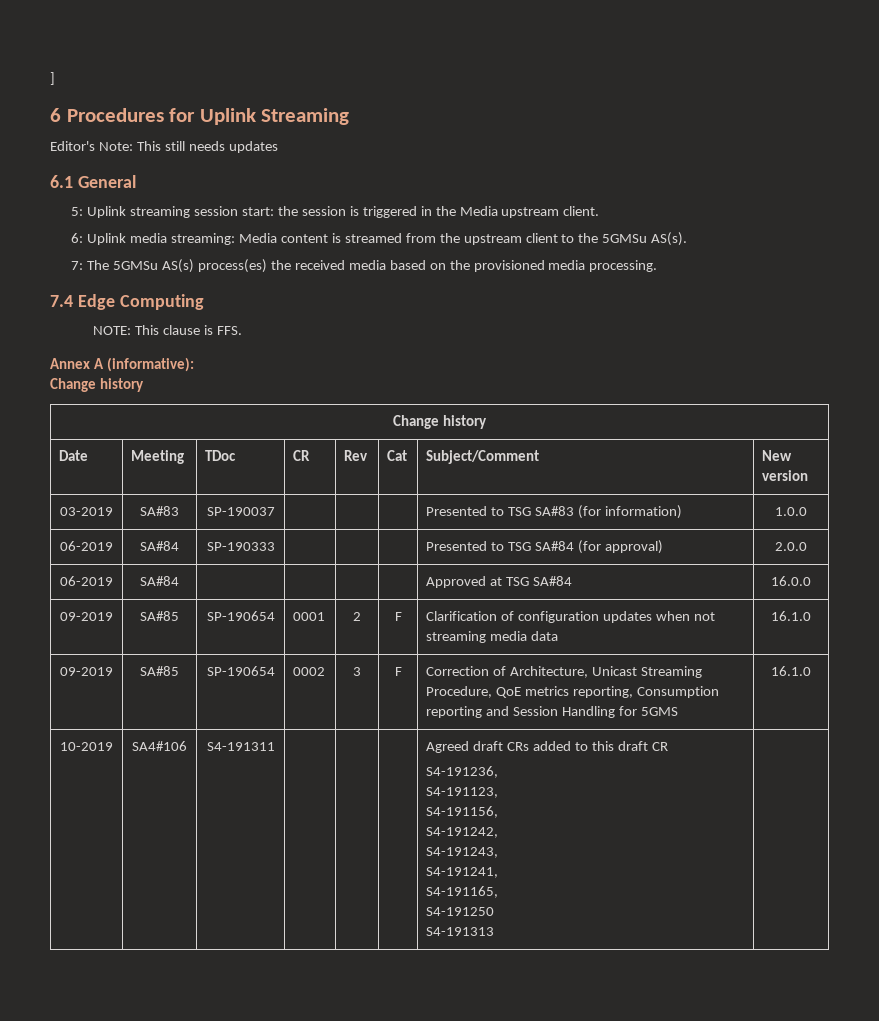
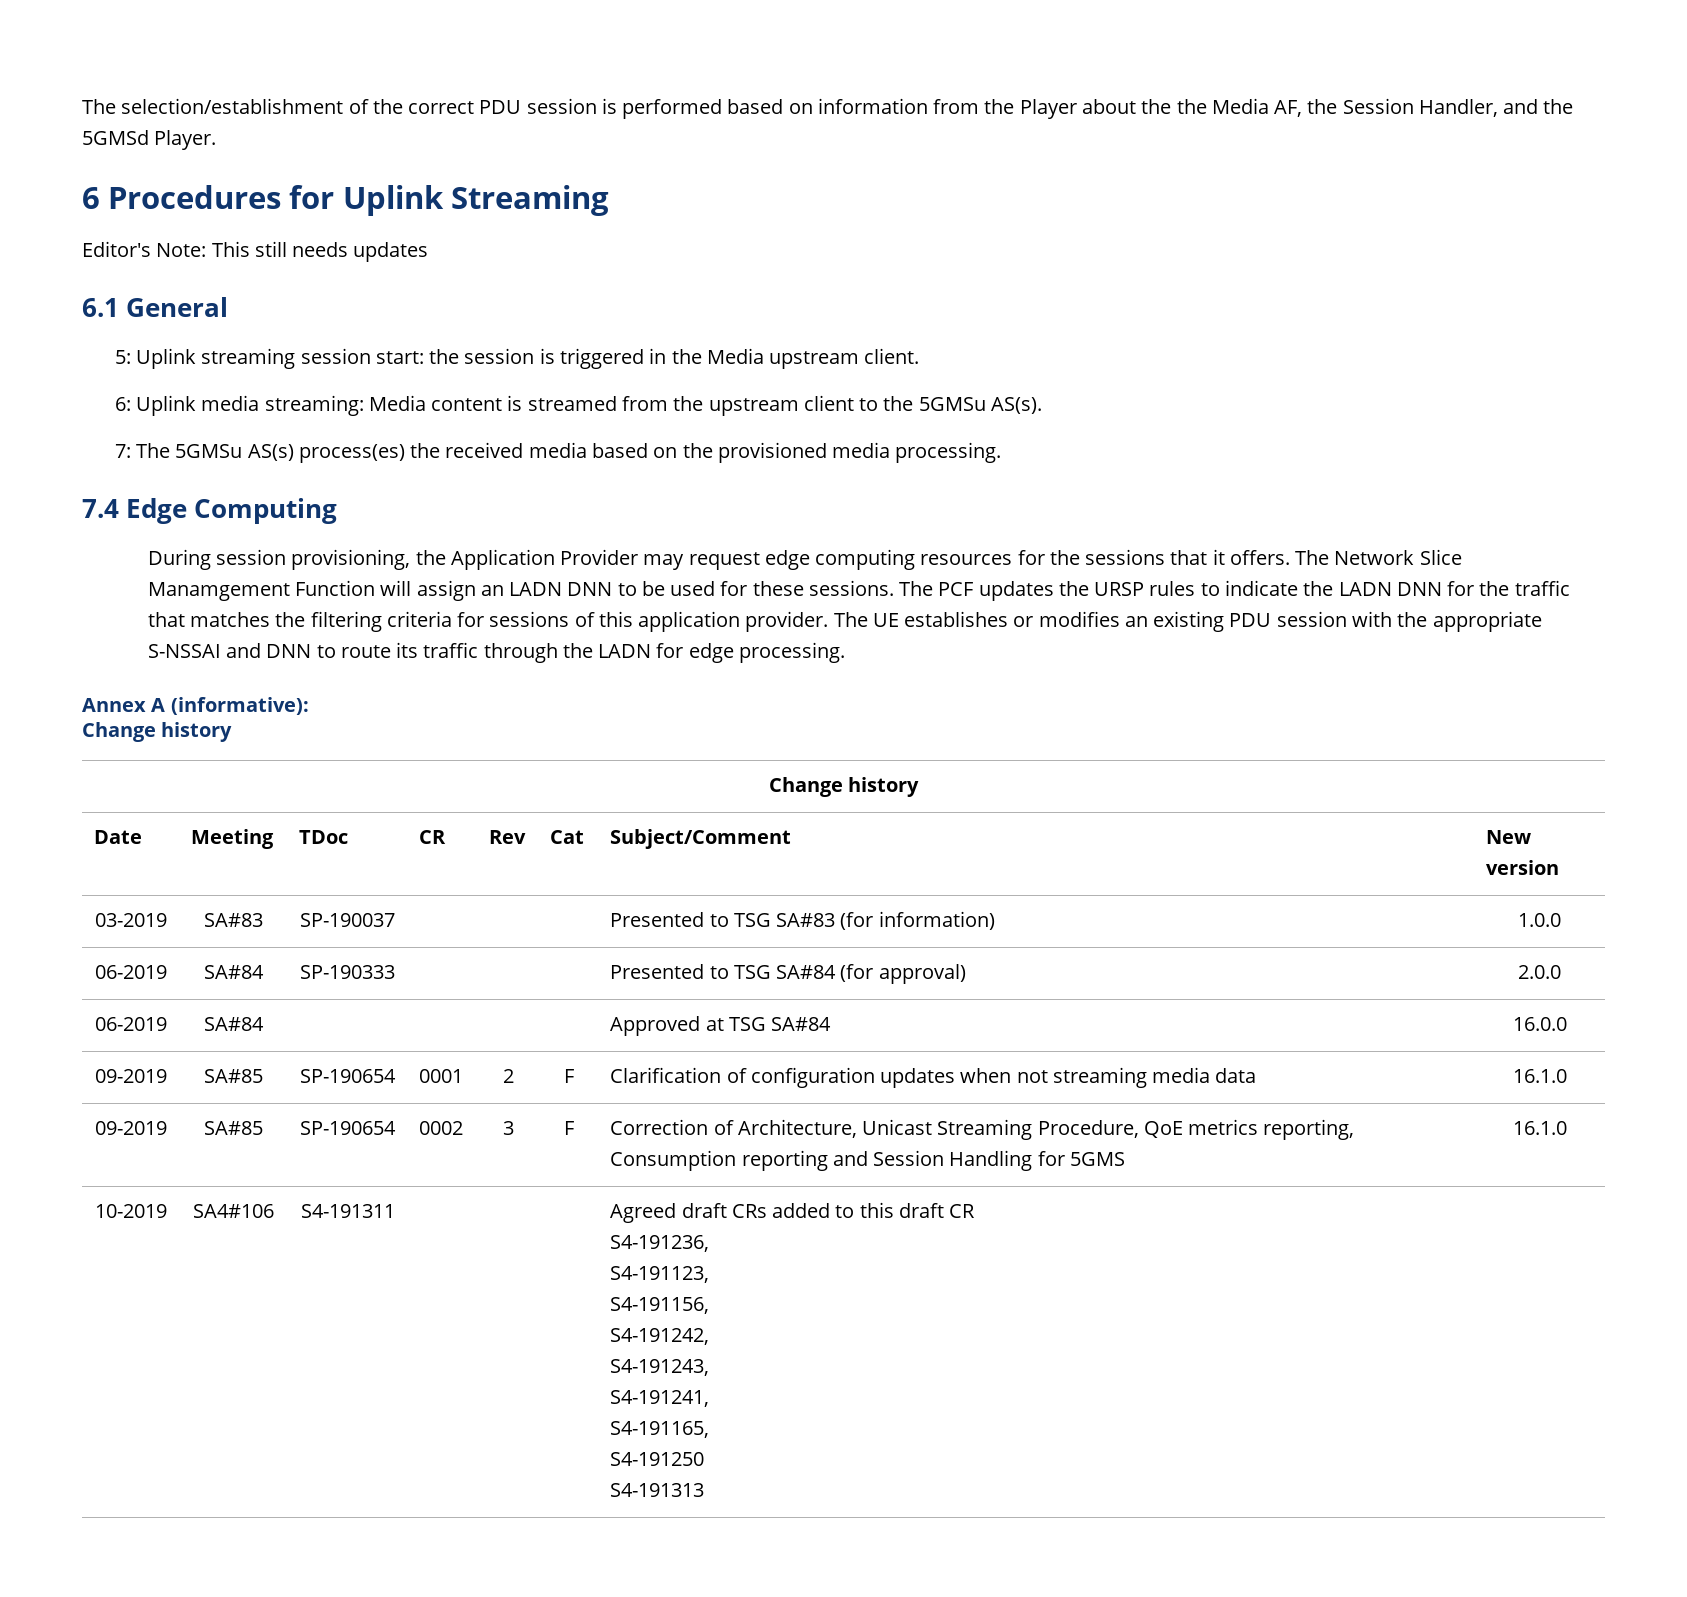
- ]
+ The selection/establishment of the correct PDU session is performed based on information from the Player about the the Media AF, the Session Handler, and the 5GMSd Player.
- NOTE: This clause is FFS.
+ During session provisioning, the Application Provider may request edge computing resources for the sessions that it offers. The Network Slice Manamgement Function will assign an LADN DNN to be used for these sessions. The PCF updates the URSP rules to indicate the LADN DNN for the traffic that matches the filtering criteria for sessions of this application provider. The UE establishes or modifies an existing PDU session with the appropriate S-NSSAI and DNN to route its traffic through the LADN for edge processing.

